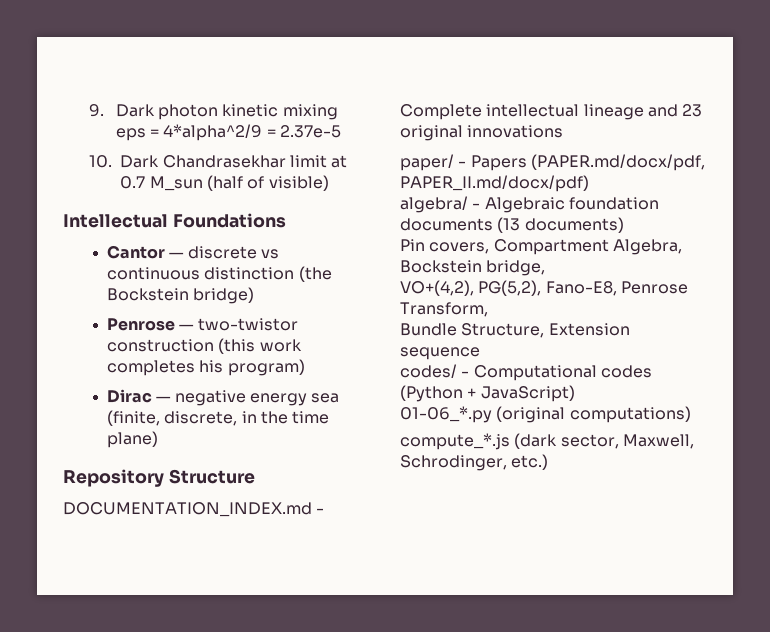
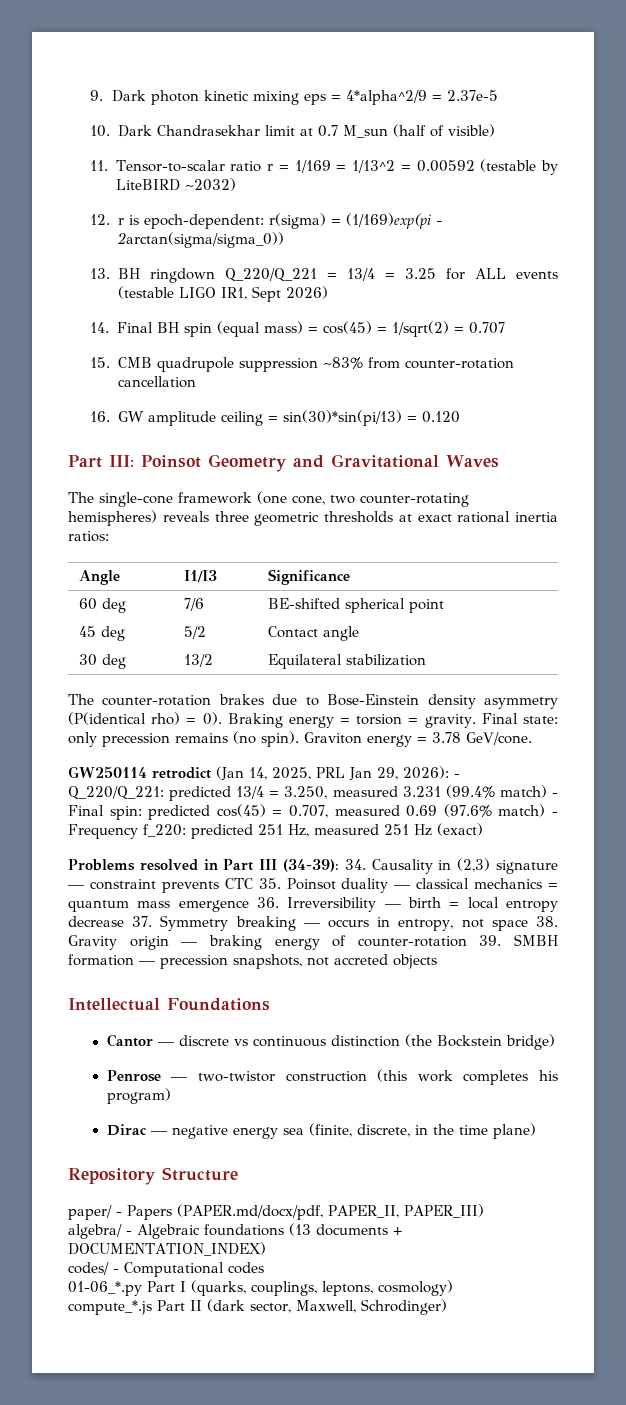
+ 11. Tensor-to-scalar ratio r = 1/169 = 1/13^2 = 0.00592 (testable by LiteBIRD ~2032)
+ 12. r is epoch-dependent: r(sigma) = (1/169)exp(pi - 2arctan(sigma/sigma_0))
+ 13. BH ringdown Q_220/Q_221 = 13/4 = 3.25 for ALL events (testable LIGO IR1, Sept 2026)
+ 14. Final BH spin (equal mass) = cos(45) = 1/sqrt(2) = 0.707
+ 15. CMB quadrupole suppression ~83% from counter-rotation cancellation
+ 16. GW amplitude ceiling = sin(30)*sin(pi/13) = 0.120
+ Part III: Poinsot Geometry and Gravitational Waves
+ The single-cone framework (one cone, two counter-rotating hemispheres) reveals three geometric thresholds at exact rational inertia ratios:
+ Angle | I1/I3 | Significance
+ 60 deg | 7/6 | BE-shifted spherical point
+ 45 deg | 5/2 | Contact angle
+ 30 deg | 13/2 | Equilateral stabilization
+ The counter-rotation brakes due to Bose-Einstein density asymmetry (P(identical rho) = 0). Braking energy = torsion = gravity. Final state: only precession remains (no spin). Graviton energy = 3.78 GeV/cone.
+ GW250114 retrodict (Jan 14, 2025, PRL Jan 29, 2026): - Q_220/Q_221: predicted 13/4 = 3.250, measured 3.231 (99.4% match) - Final spin: predicted cos(45) = 0.707, measured 0.69 (97.6% match) - Frequency f_220: predicted 251 Hz, measured 251 Hz (exact)
+ Problems resolved in Part III (34-39): 34. Causality in (2,3) signature — constraint prevents CTC 35. Poinsot duality — classical mechanics = quantum mass emergence 36. Irreversibility — birth = local entropy decrease 37. Symmetry breaking — occurs in entropy, not space 38. Gravity origin — braking energy of counter-rotation 39. SMBH formation — precession snapshots, not accreted objects
- DOCUMENTATION_INDEX.md - Complete intellectual lineage and 23 original innovations
- paper/ - Papers (PAPER.md/docx/pdf, PAPER_II.md/docx/pdf)
+ paper/ - Papers (PAPER.md/docx/pdf, PAPER_II, PAPER_III)
- algebra/ - Algebraic foundation documents (13 documents)
- Pin covers, Compartment Algebra, Bockstein bridge,
- VO+(4,2), PG(5,2), Fano-E8, Penrose Transform,
- Bundle Structure, Extension sequence
- codes/ - Computational codes (Python + JavaScript)
- 01-06_*.py (original computations)
+ algebra/ - Algebraic foundations (13 documents + DOCUMENTATION_INDEX)
+ codes/ - Computational codes
+ 01-06_*.py Part I (quarks, couplings, leptons, cosmology)
- compute_*.js (dark sector, Maxwell, Schrodinger, etc.)
+ compute_*.js Part II (dark sector, Maxwell, Schrodinger)

